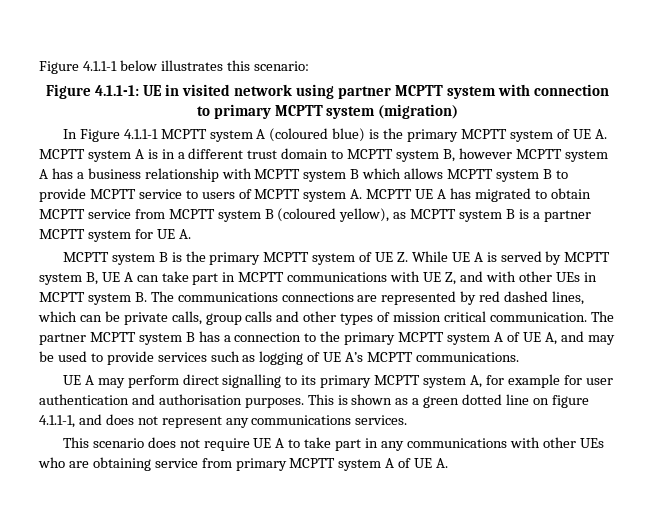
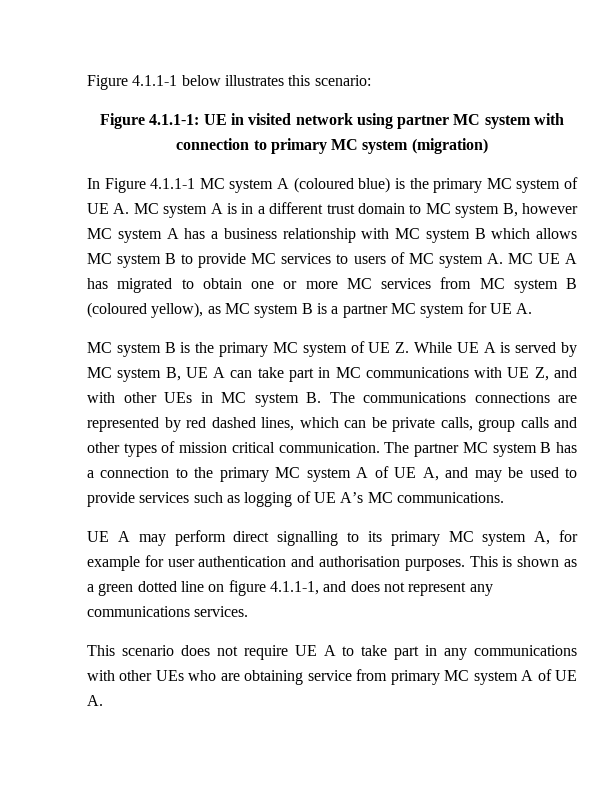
- Figure 4.1.1-1: UE in visited network using partner MCPTT system with connection to primary MCPTT system (migration)
+ Figure 4.1.1-1: UE in visited network using partner MC system with connection to primary MC system (migration)
- In Figure 4.1.1-1 MCPTT system A (coloured blue) is the primary MCPTT system of UE A. MCPTT system A is in a different trust domain to MCPTT system B, however MCPTT system A has a business relationship with MCPTT system B which allows MCPTT system B to provide MCPTT service to users of MCPTT system A. MCPTT UE A has migrated to obtain MCPTT service from MCPTT system B (coloured yellow), as MCPTT system B is a partner MCPTT system for UE A.
+ In Figure 4.1.1-1 MC system A (coloured blue) is the primary MC system of UE A. MC system A is in a different trust domain to MC system B, however MC system A has a business relationship with MC system B which allows MC system B to provide MC services to users of MC system A. MC UE A has migrated to obtain one or more MC services from MC system B (coloured yellow), as MC system B is a partner MC system for UE A.
- MCPTT system B is the primary MCPTT system of UE Z. While UE A is served by MCPTT system B, UE A can take part in MCPTT communications with UE Z, and with other UEs in MCPTT system B. The communications connections are represented by red dashed lines, which can be private calls, group calls and other types of mission critical communication.
+ MC system B is the primary MC system of UE Z. While UE A is served by MC system B, UE A can take part in MC communications with UE Z, and with other UEs in MC system B. The communications connections are represented by red dashed lines, which can be private calls, group calls and other types of mission critical communication.
- The partner MCPTT system B has a connection to the primary MCPTT system A of UE A, and may be used to provide services such as logging of UE A’s MCPTT communications.
+ The partner MC system B has a connection to the primary MC system A of UE A, and may be used to provide services such as logging of UE A’s MC communications.
- UE A may perform direct signalling to its primary MCPTT system A, for example for user authentication and authorisation purposes.
+ UE A may perform direct signalling to its primary MC system A, for example for user authentication and authorisation purposes.
- This scenario does not require UE A to take part in any communications with other UEs who are obtaining service from primary MCPTT system A of UE A.
+ This scenario does not require UE A to take part in any communications with other UEs who are obtaining service from primary MC system A of UE A.

